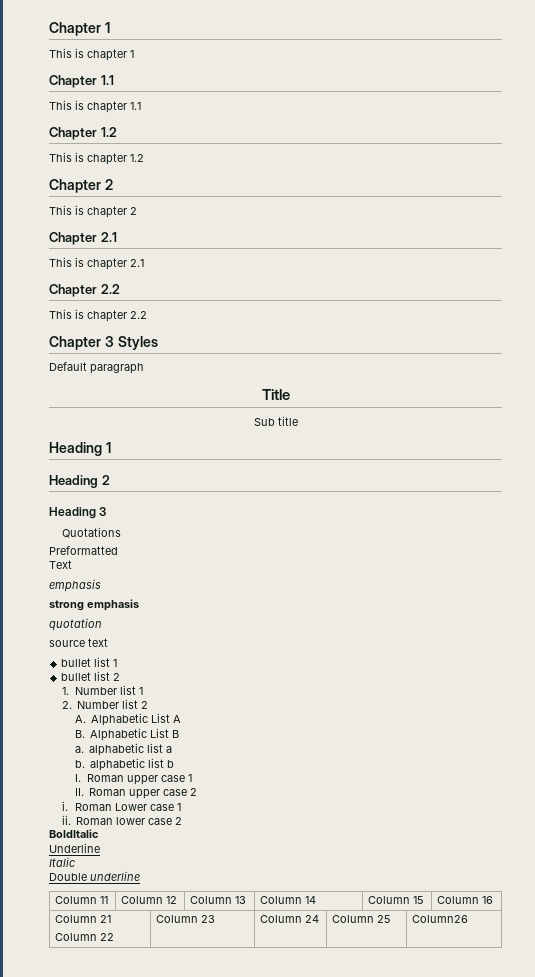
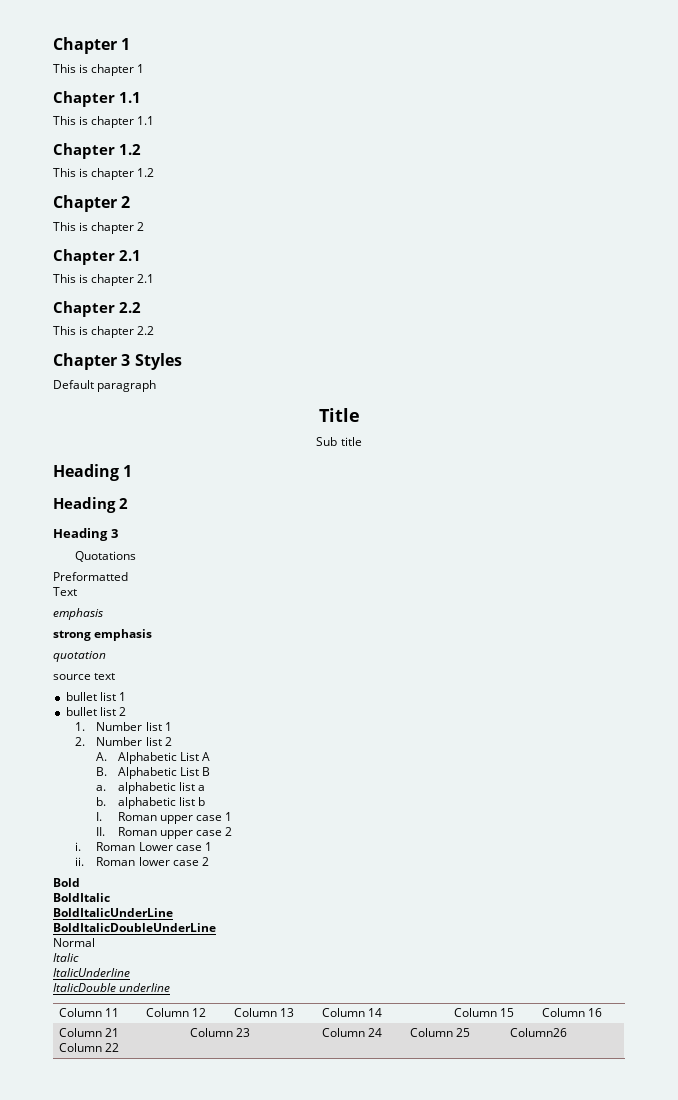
+ Bold
- Underline
+ BoldItalicUnderLine
+ BoldItalicDoubleUnderLine
+ Normal
- Double underline
+ ItalicUnderline
+ ItalicDouble underline

